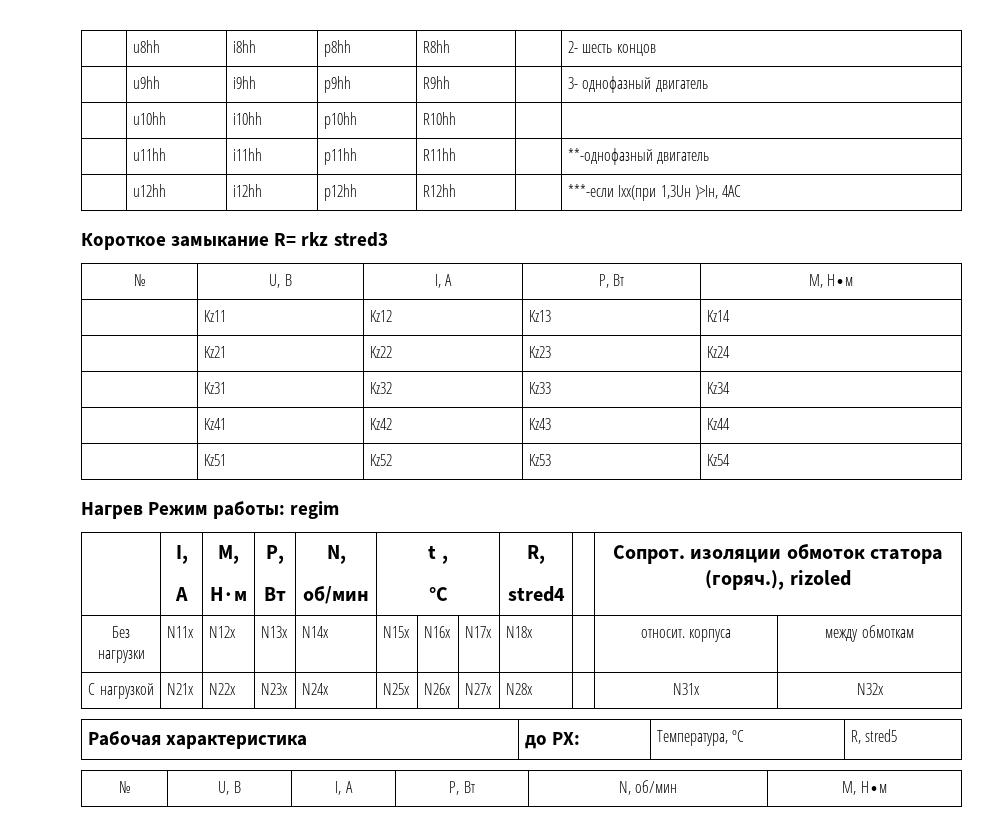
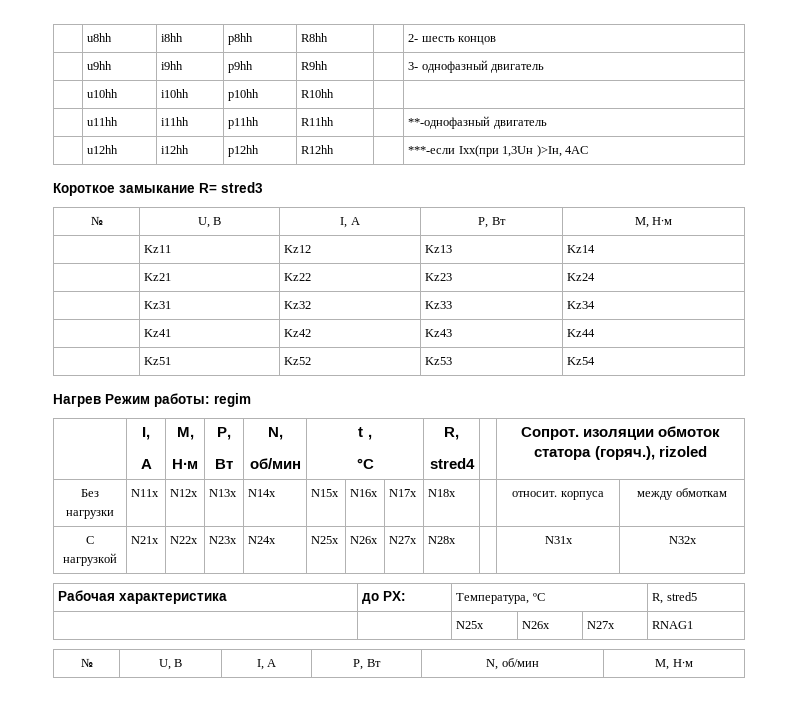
- Короткое замыкание R= rkz stred3
+ Короткое замыкание R= stred3
+ | | N25x | N26x | N27x | RNAG1

